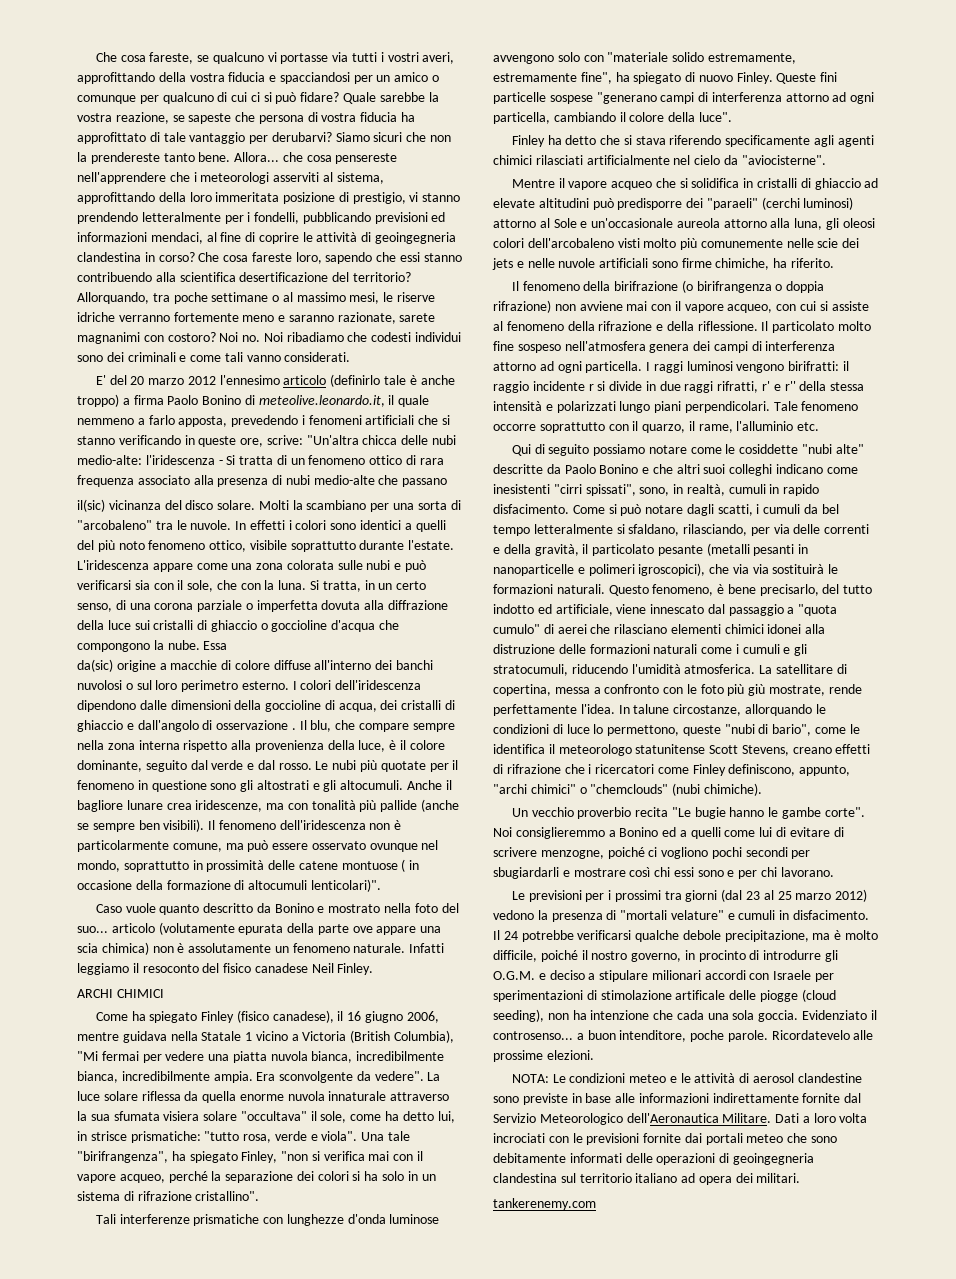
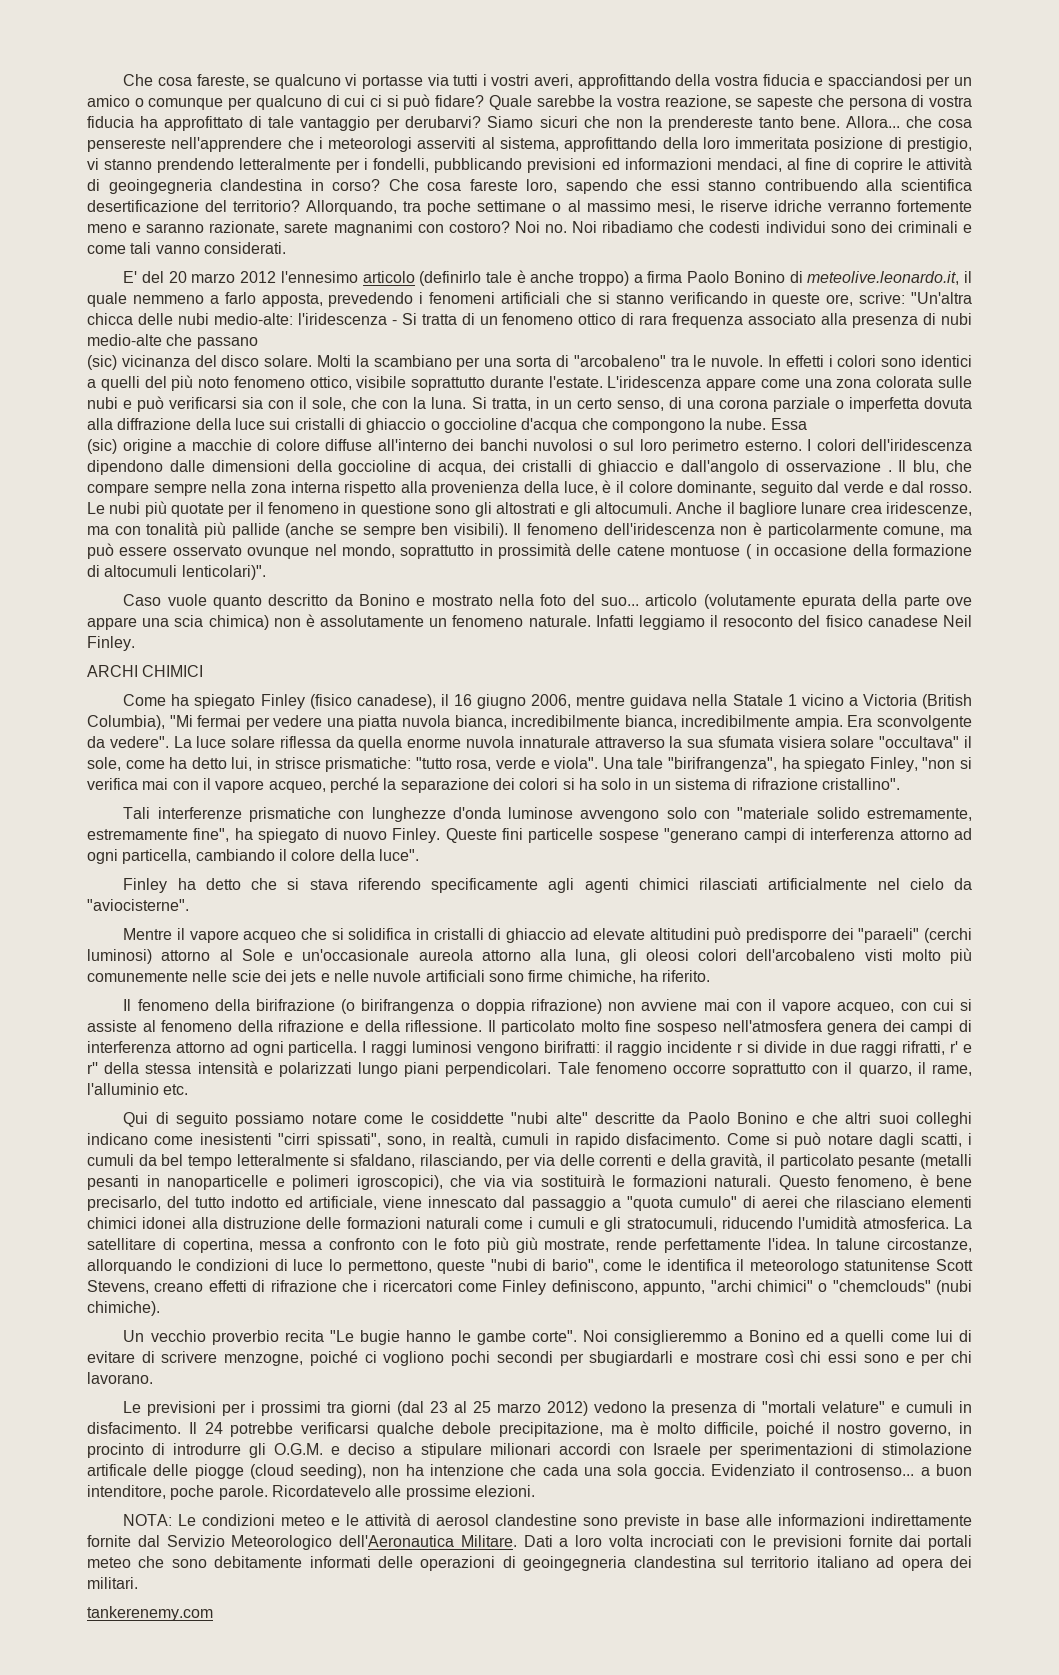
- il(sic) vicinanza del disco solare.
+ (sic) vicinanza del disco solare.
- da(sic) origine a macchie di colore diffuse all'interno dei banchi nuvolosi o sul loro perimetro esterno.
+ (sic) origine a macchie di colore diffuse all'interno dei banchi nuvolosi o sul loro perimetro esterno.

